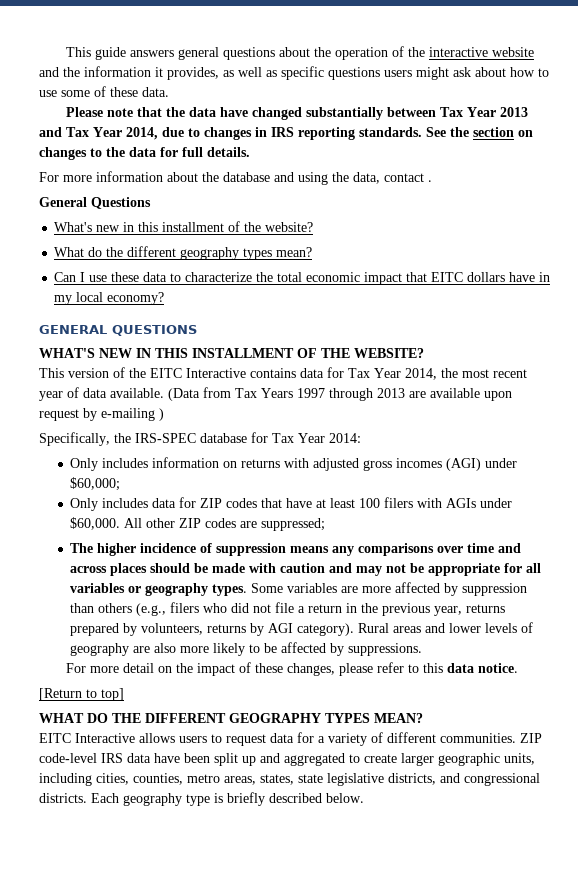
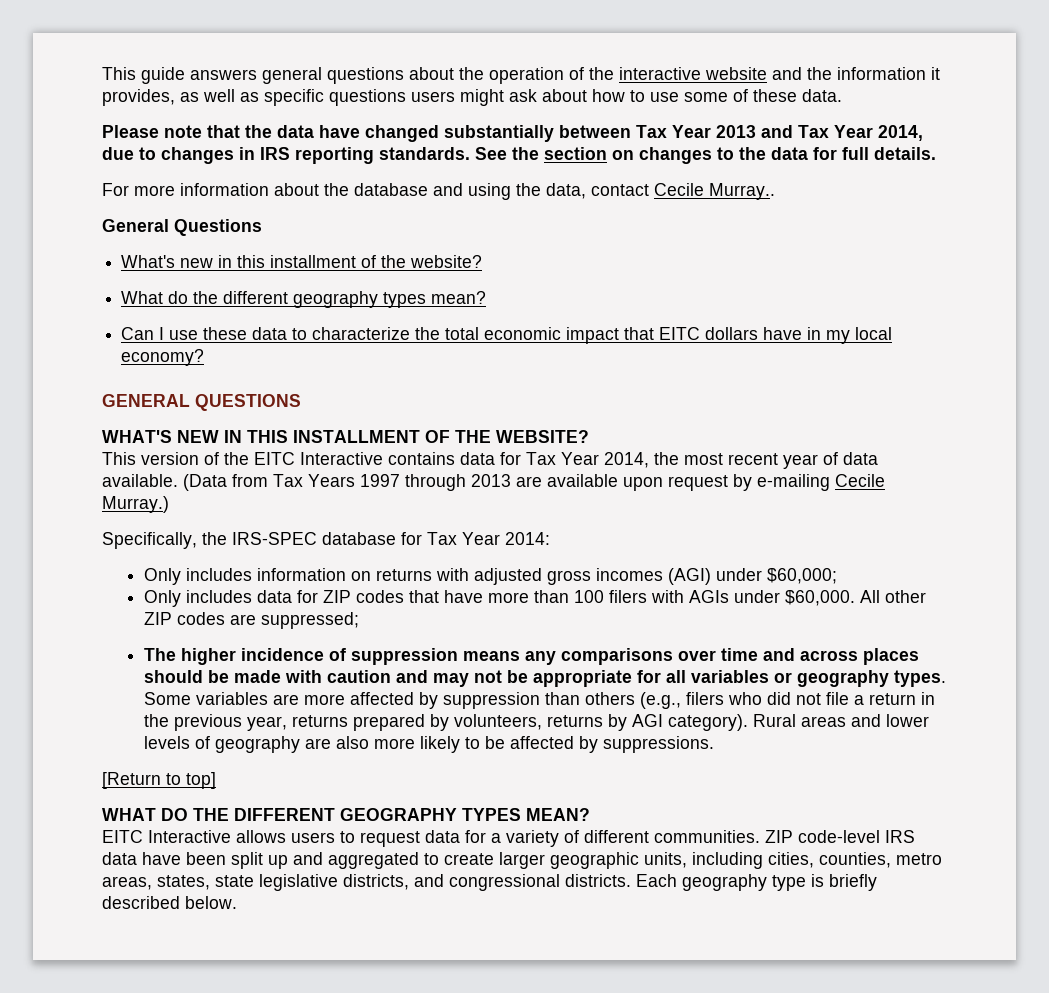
- For more information about the database and using the data, contact .
+ For more information about the database and using the data, contact Cecile Murray..
- (Data from Tax Years 1997 through 2013 are available upon request by e-mailing )
+ (Data from Tax Years 1997 through 2013 are available upon request by e-mailing Cecile Murray.)
- Only includes data for ZIP codes that have at least 100 filers with AGIs under $60,000.
+ Only includes data for ZIP codes that have more than 100 filers with AGIs under $60,000.
- For more detail on the impact of these changes, please refer to this data notice.

